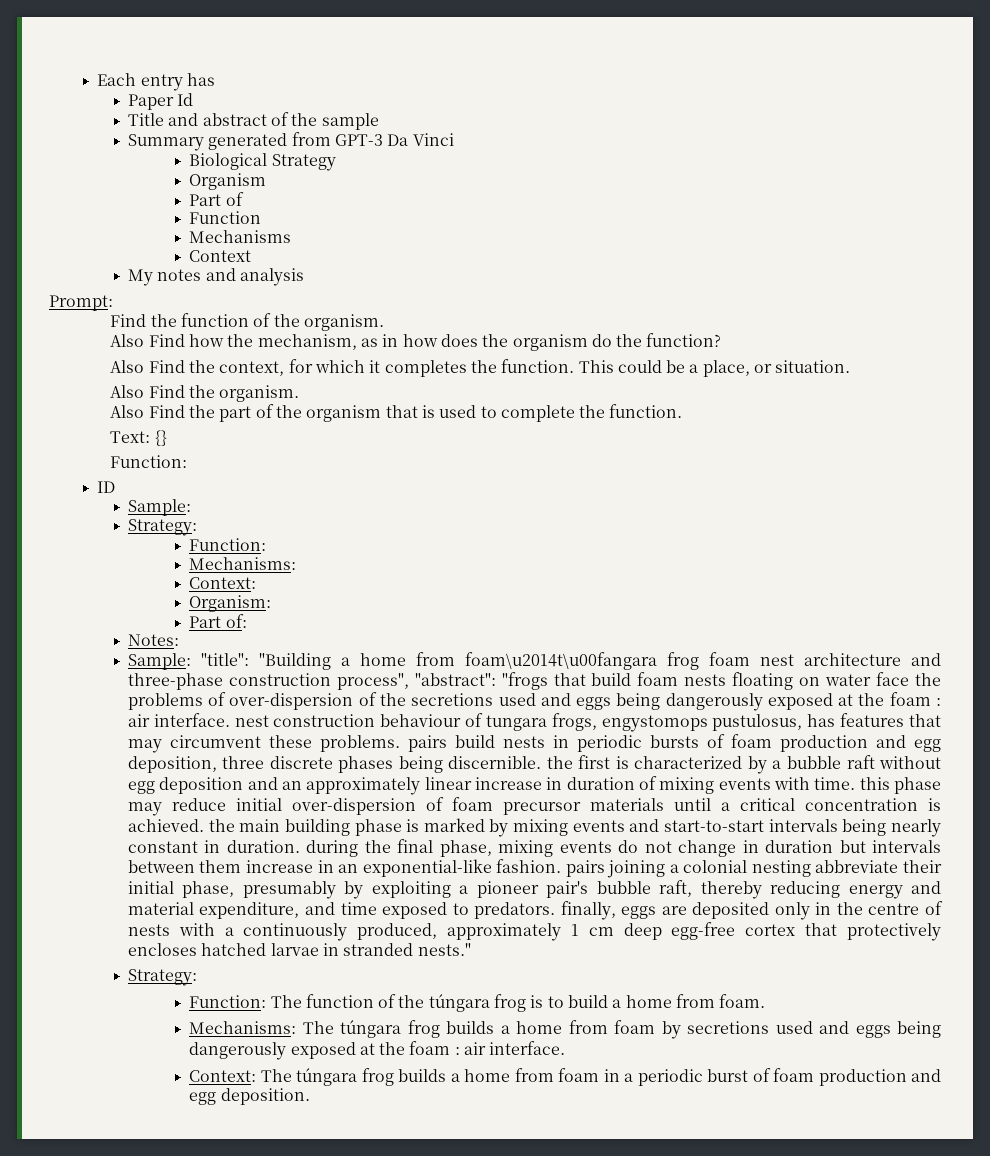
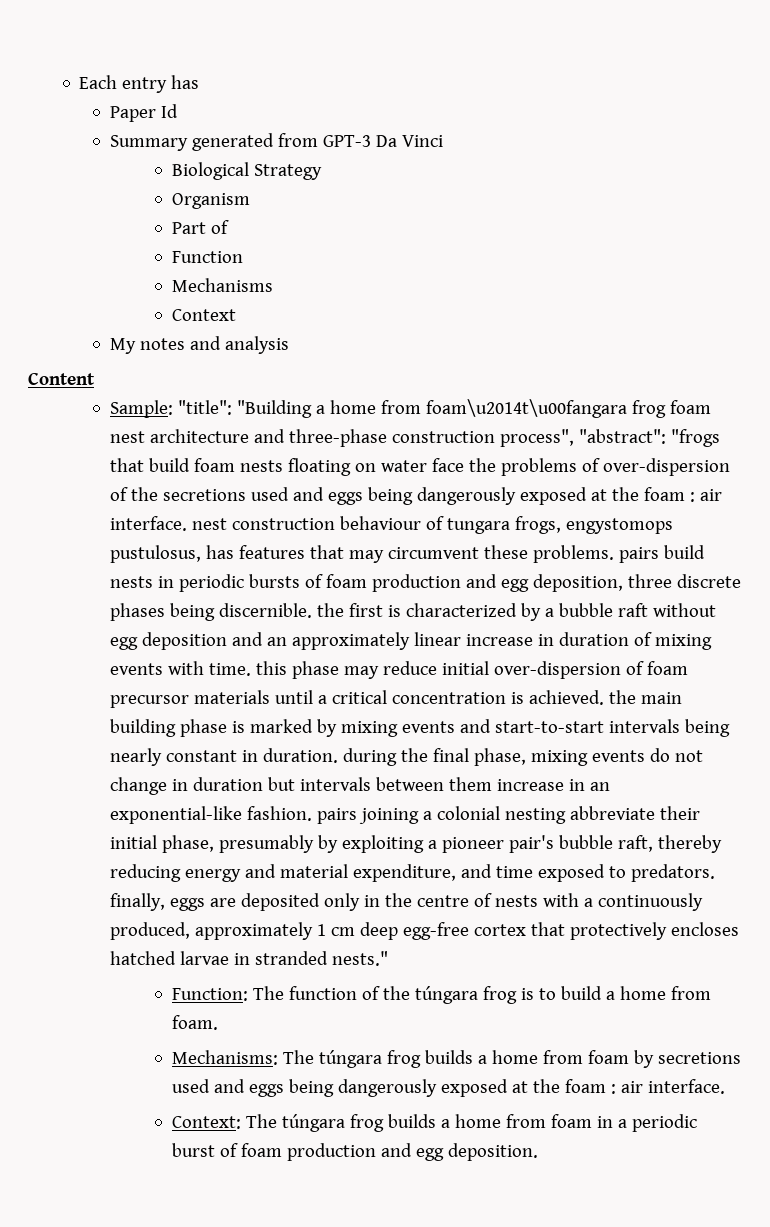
- Title and abstract of the sample
- Prompt:
- Find the function of the organism.
- Also Find how the mechanism, as in how does the organism do the function?
- Also Find the context, for which it completes the function. This could be a place, or situation.
- Also Find the organism.
- Also Find the part of the organism that is used to complete the function.
- Text: {}
- Function:
- ID
- Sample:
- Strategy:
- Function:
- Mechanisms:
- Context:
- Organism:
- Part of:
- Notes:
+ Content
  air interface. nest construction behaviour of tungara frogs, engystomops pustulosus, has features that may circumvent these problems. pairs build nests in periodic bursts of foam production and egg deposition, three discrete phases being discernible. the first is characterized by a bubble raft without egg deposition and an approximately linear increase in duration of mixing events with time. this phase may reduce initial over-dispersion of foam precursor materials until a critical concentration is achieved. the main building phase is marked by mixing events and start-to-start intervals being nearly constant in duration. during the final phase, mixing events do not change in duration but intervals between them increase in an exponential-like fashion. pairs joining a colonial nesting abbreviate their initial phase, presumably by exploiting a pioneer pair's bubble raft, thereby reducing energy and material expenditure, and time exposed to predators. finally, eggs are deposited only in the centre of nests with a continuously produced, approximately 1 cm deep egg-free cortex that protectively encloses hatched larvae in stranded nests."
- Strategy:

